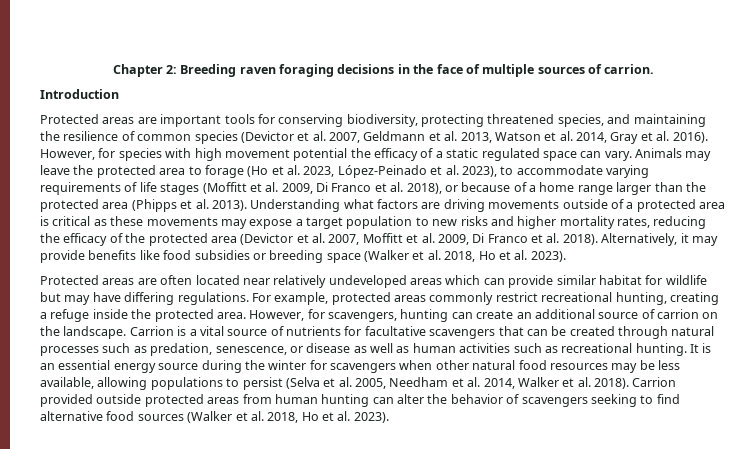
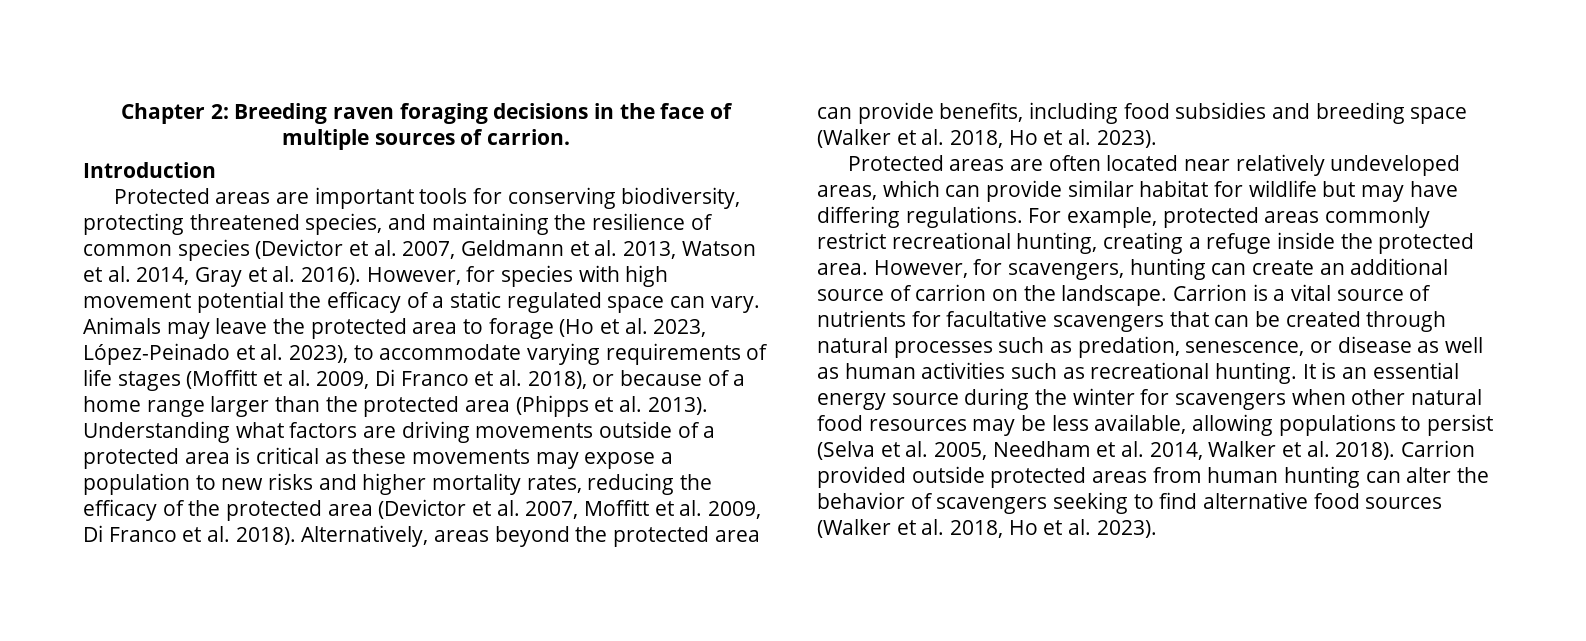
- Understanding what factors are driving movements outside of a protected area is critical as these movements may expose a target population to new risks and higher mortality rates, reducing the efficacy of the protected area (Devictor et al. 2007, Moffitt et al. 2009, Di Franco et al. 2018).
+ Understanding what factors are driving movements outside of a protected area is critical as these movements may expose a population to new risks and higher mortality rates, reducing the efficacy of the protected area (Devictor et al. 2007, Moffitt et al. 2009, Di Franco et al. 2018).
- Alternatively, it may provide benefits like food subsidies or breeding space (Walker et al. 2018, Ho et al. 2023).
+ Alternatively, areas beyond the protected area can provide benefits, including food subsidies and breeding space (Walker et al. 2018, Ho et al. 2023).
- Protected areas are often located near relatively undeveloped areas which can provide similar habitat for wildlife but may have differing regulations.
+ Protected areas are often located near relatively undeveloped areas, which can provide similar habitat for wildlife but may have differing regulations.

